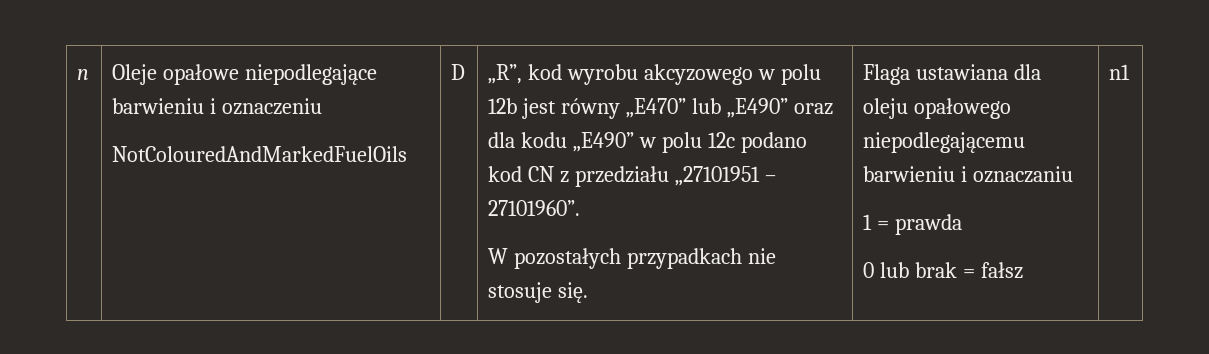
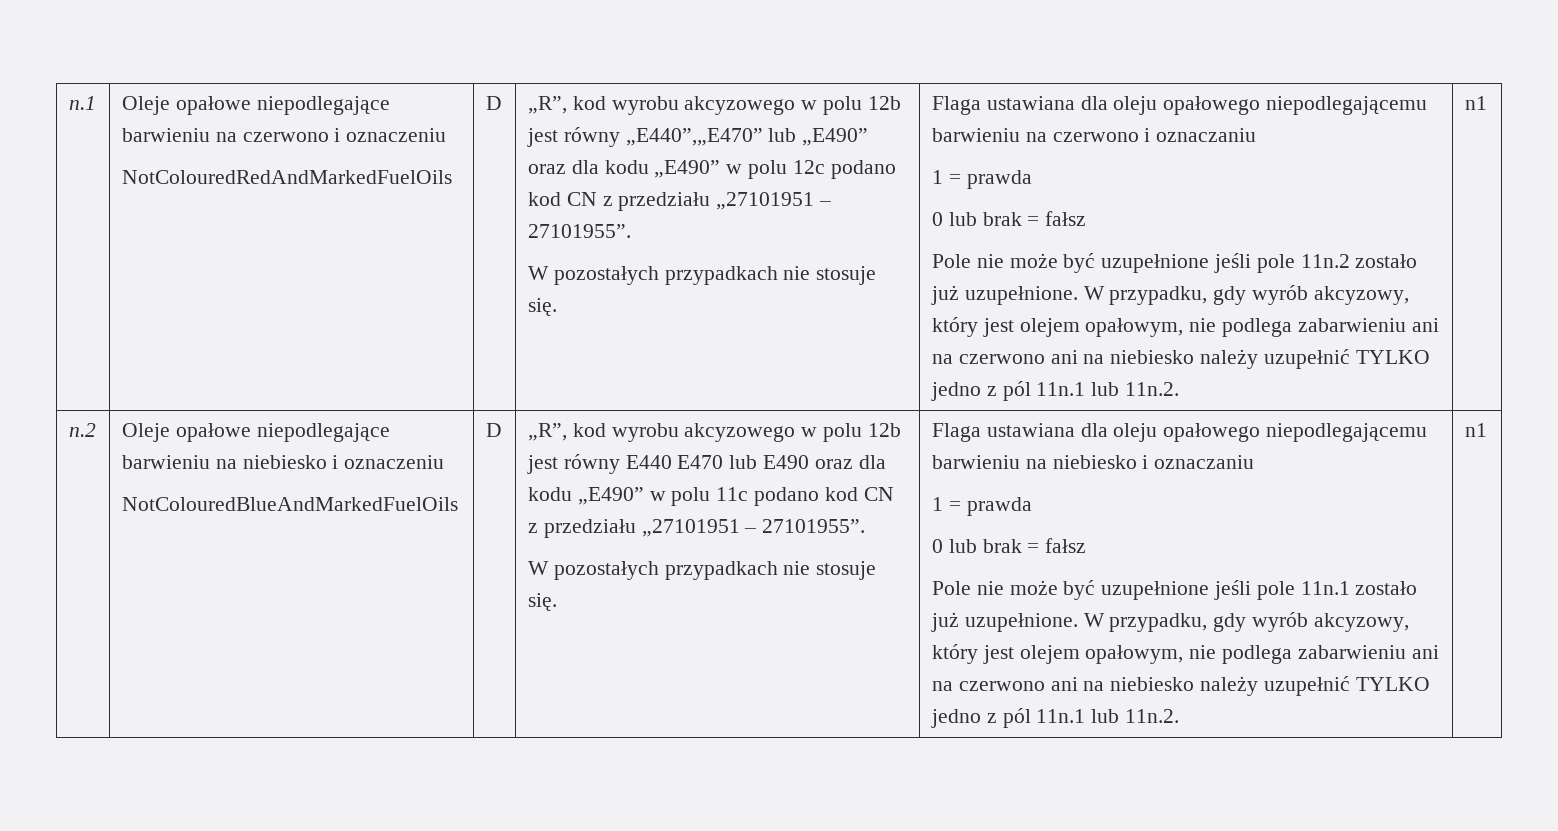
- n | Oleje opałowe niepodlegające barwieniu i oznaczeniu
- NotColouredAndMarkedFuelOils
+ n.1 | Oleje opałowe niepodlegające barwieniu na czerwono i oznaczeniu
+ NotColouredRedAndMarkedFuelOils
- „R”, kod wyrobu akcyzowego w polu 12b jest równy „E470” lub „E490” oraz dla kodu „E490” w polu 12c podano kod CN z przedziału „27101951 – 27101960”.
+ „R”, kod wyrobu akcyzowego w polu 12b jest równy „E440”,„E470” lub „E490” oraz dla kodu „E490” w polu 12c podano kod CN z przedziału „27101951 – 27101955”.
- Flaga ustawiana dla oleju opałowego niepodlegającemu barwieniu i oznaczaniu
+ Flaga ustawiana dla oleju opałowego niepodlegającemu barwieniu na czerwono i oznaczaniu
+ Pole nie może być uzupełnione jeśli pole 11n.2 zostało już uzupełnione. W przypadku, gdy wyrób akcyzowy, który jest olejem opałowym, nie podlega zabarwieniu ani na czerwono ani na niebiesko należy uzupełnić TYLKO jedno z pól 11n.1 lub 11n.2. | n1
+ n.2 | Oleje opałowe niepodlegające barwieniu na niebiesko i oznaczeniu
+ NotColouredBlueAndMarkedFuelOils | D | „R”, kod wyrobu akcyzowego w polu 12b jest równy E440 E470 lub E490 oraz dla kodu „E490” w polu 11c podano kod CN z przedziału „27101951 – 27101955”.
+ W pozostałych przypadkach nie stosuje się. | Flaga ustawiana dla oleju opałowego niepodlegającemu barwieniu na niebiesko i oznaczaniu
+ 1 = prawda
+ 0 lub brak = fałsz
+ Pole nie może być uzupełnione jeśli pole 11n.1 zostało już uzupełnione. W przypadku, gdy wyrób akcyzowy, który jest olejem opałowym, nie podlega zabarwieniu ani na czerwono ani na niebiesko należy uzupełnić TYLKO jedno z pól 11n.1 lub 11n.2.

